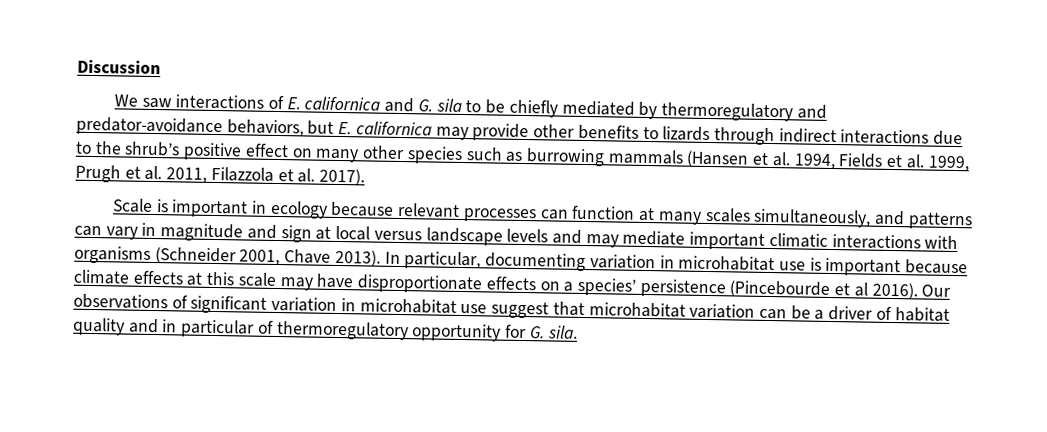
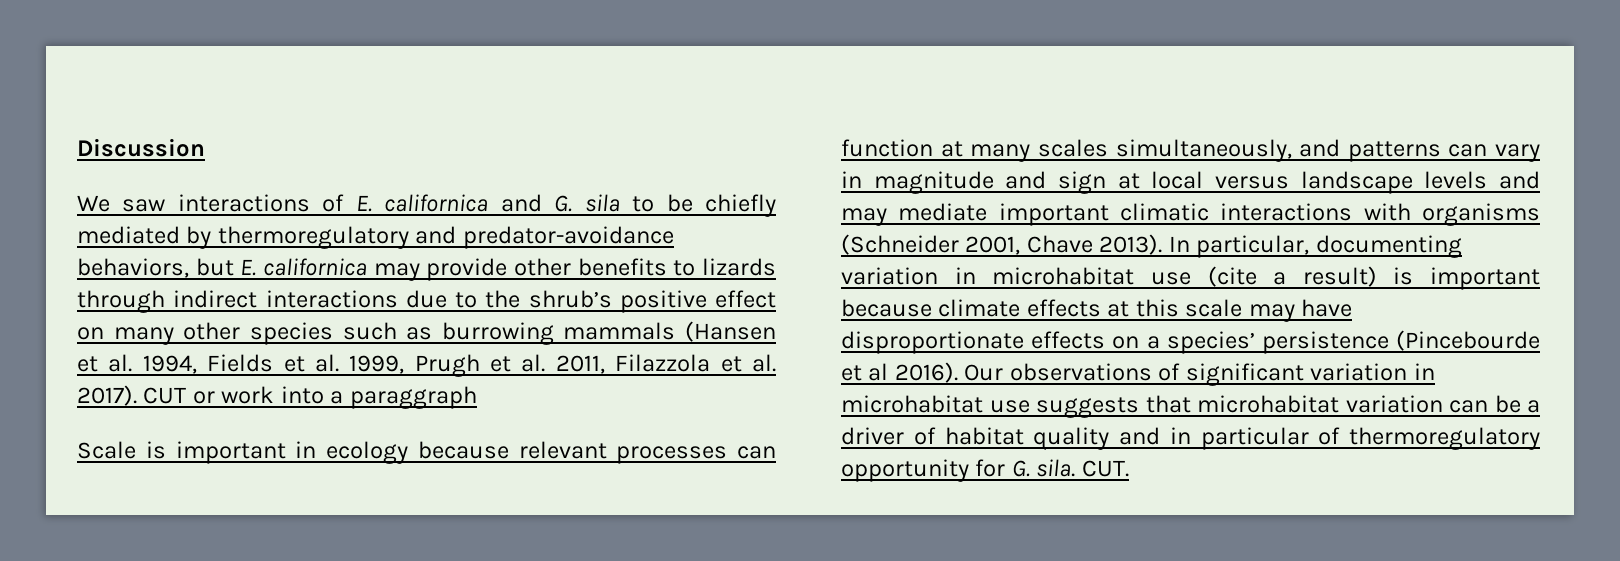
+ CUT or work into a paraggraph
- In particular, documenting variation in microhabitat use is important because climate effects at this scale may have disproportionate effects on a species’ persistence (Pincebourde et al 2016).
+ In particular, documenting variation in microhabitat use (cite a result) is important because climate effects at this scale may have disproportionate effects on a species’ persistence (Pincebourde et al 2016).
- Our observations of significant variation in microhabitat use suggest that microhabitat variation can be a driver of habitat quality and in particular of thermoregulatory opportunity for G. sila.
+ Our observations of significant variation in microhabitat use suggests that microhabitat variation can be a driver of habitat quality and in particular of thermoregulatory opportunity for G. sila.
+ CUT.

